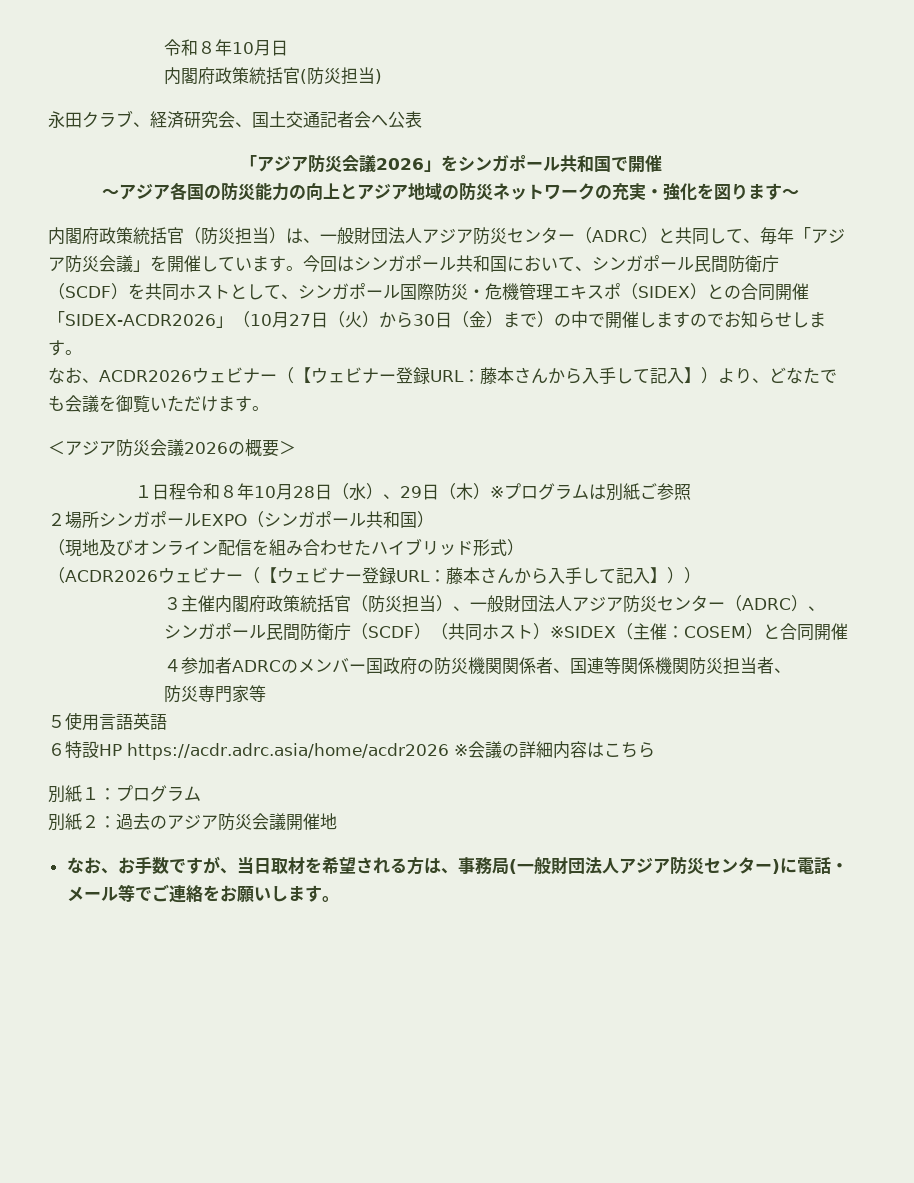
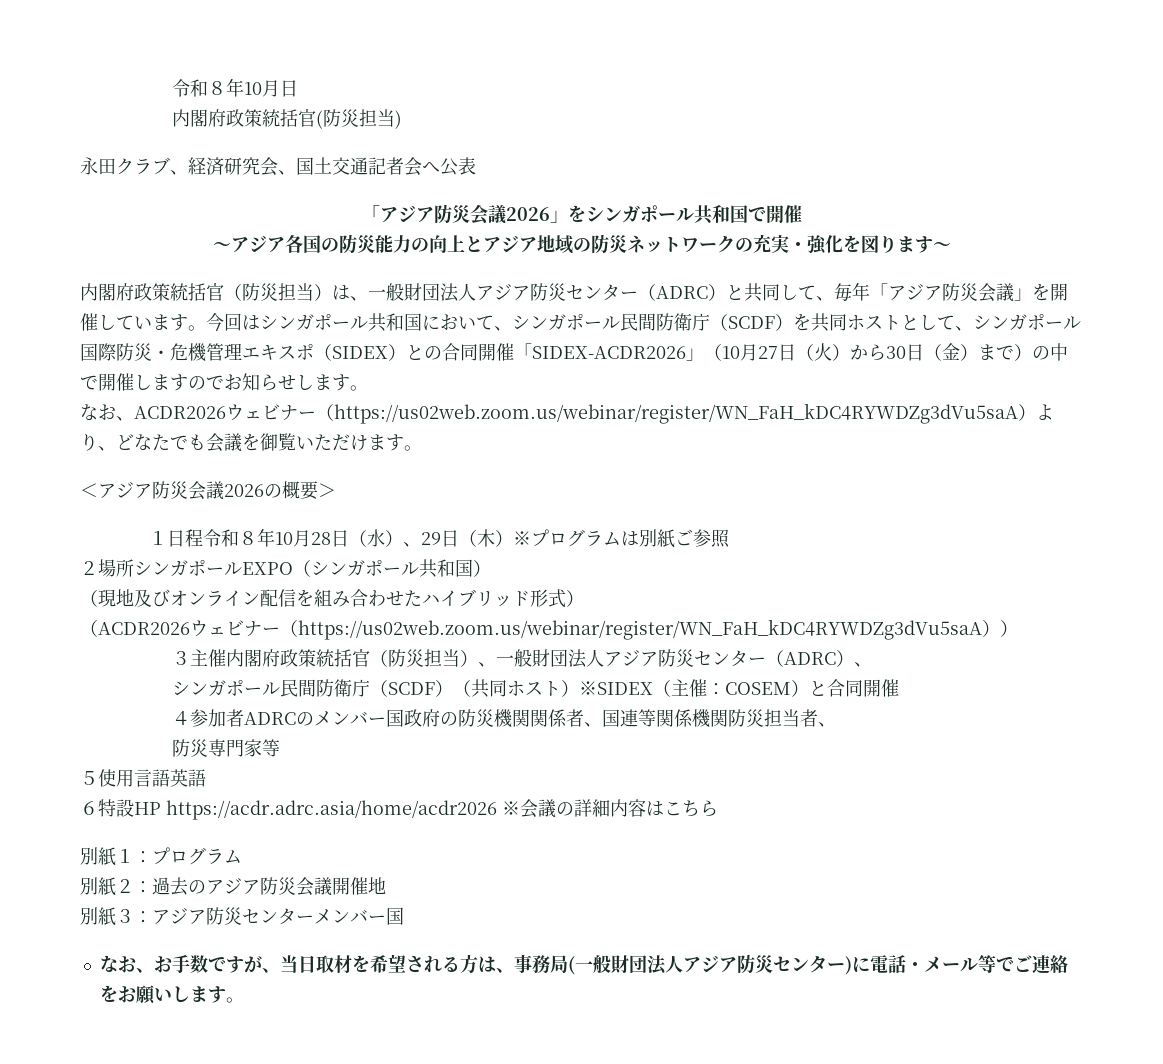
- なお、ACDR2026ウェビナー（【ウェビナー登録URL：藤本さんから入手して記入】）より、どなたでも会議を御覧いただけます。
+ なお、ACDR2026ウェビナー（https://us02web.zoom.us/webinar/register/WN_FaH_kDC4RYWDZg3dVu5saA）より、どなたでも会議を御覧いただけます。
- （ACDR2026ウェビナー（【ウェビナー登録URL：藤本さんから入手して記入】））
+ （ACDR2026ウェビナー（https://us02web.zoom.us/webinar/register/WN_FaH_kDC4RYWDZg3dVu5saA））
+ 別紙３：アジア防災センターメンバー国

